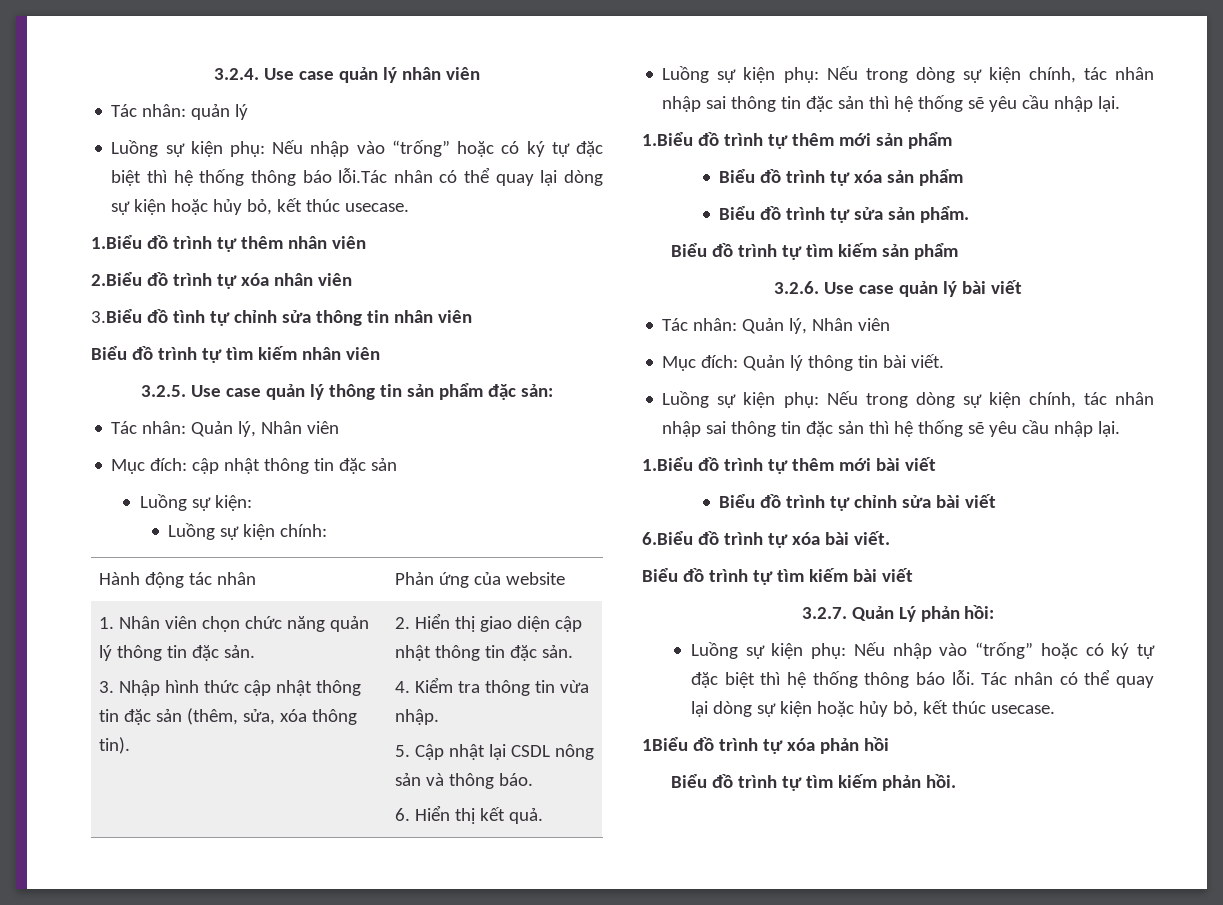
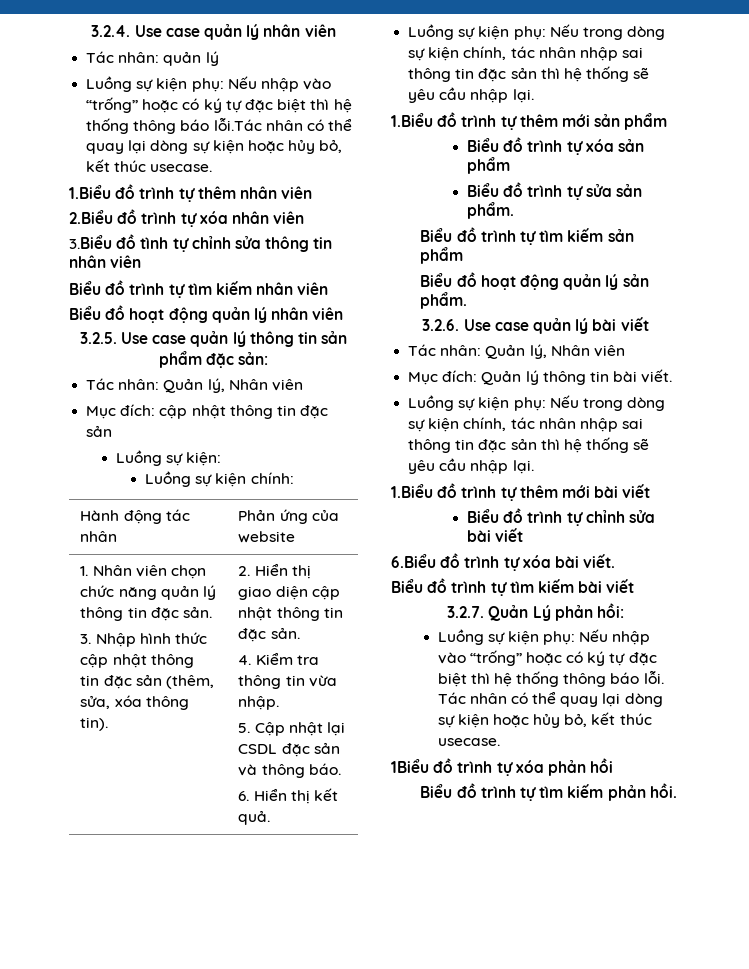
+ Biểu đồ hoạt động quản lý nhân viên
- 5. Cập nhật lại CSDL nông sản và thông báo.
+ 5. Cập nhật lại CSDL đặc sản và thông báo.
+ Biểu đồ hoạt động quản lý sản phẩm.

